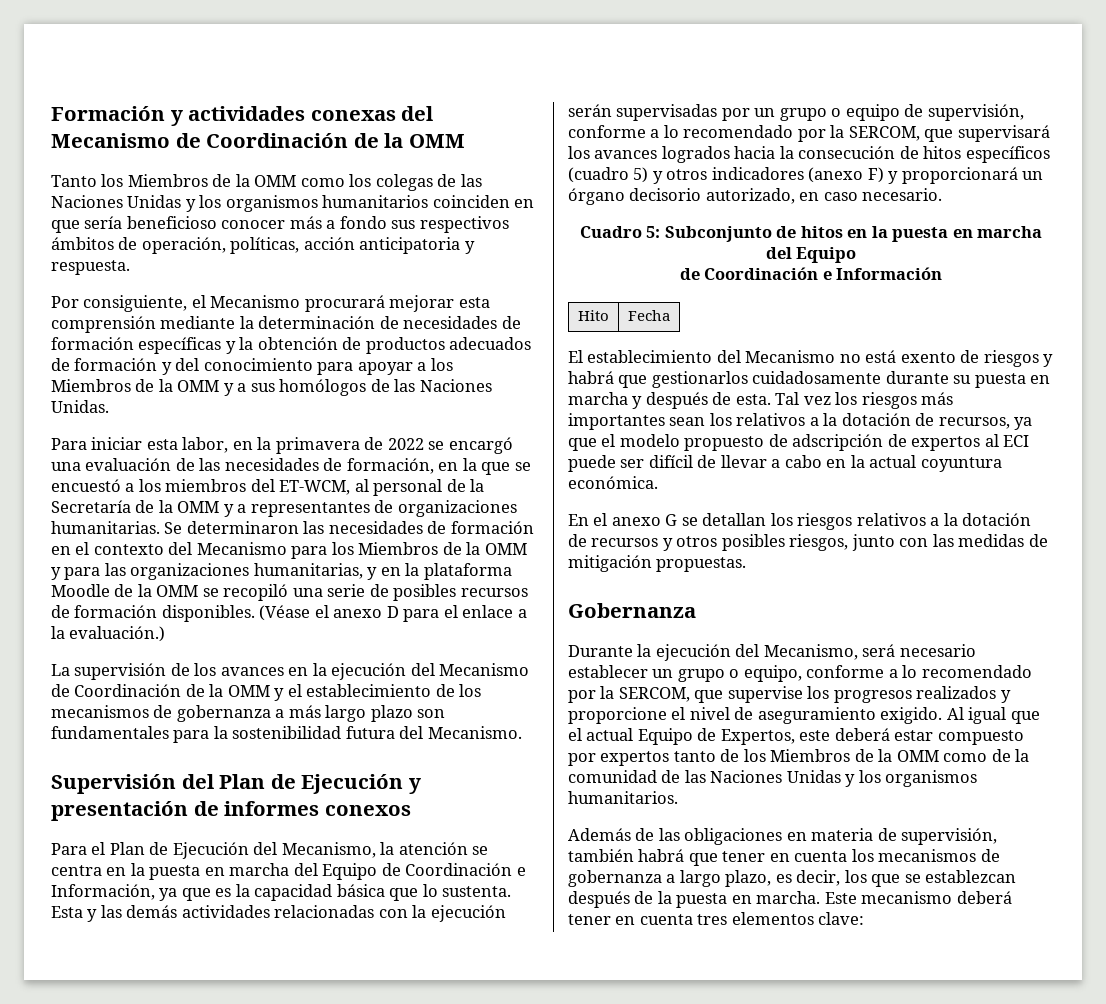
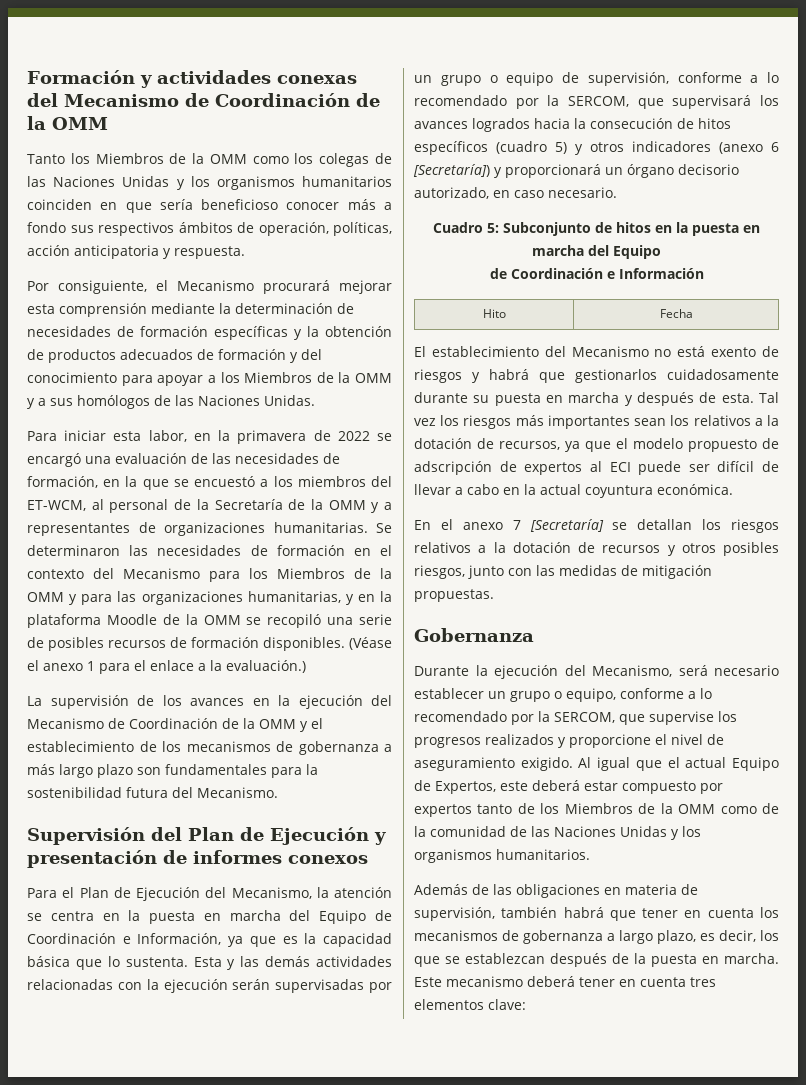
- (Véase el anexo D para el enlace a la evaluación.)
+ (Véase el anexo 1 para el enlace a la evaluación.)
- Esta y las demás actividades relacionadas con la ejecución serán supervisadas por un grupo o equipo de supervisión, conforme a lo recomendado por la SERCOM, que supervisará los avances logrados hacia la consecución de hitos específicos (cuadro 5) y otros indicadores (anexo F) y proporcionará un órgano decisorio autorizado, en caso necesario.
+ Esta y las demás actividades relacionadas con la ejecución serán supervisadas por un grupo o equipo de supervisión, conforme a lo recomendado por la SERCOM, que supervisará los avances logrados hacia la consecución de hitos específicos (cuadro 5) y otros indicadores (anexo 6 [Secretaría]) y proporcionará un órgano decisorio autorizado, en caso necesario.
- En el anexo G se detallan los riesgos relativos a la dotación de recursos y otros posibles riesgos, junto con las medidas de mitigación propuestas.
+ En el anexo 7 [Secretaría] se detallan los riesgos relativos a la dotación de recursos y otros posibles riesgos, junto con las medidas de mitigación propuestas.

